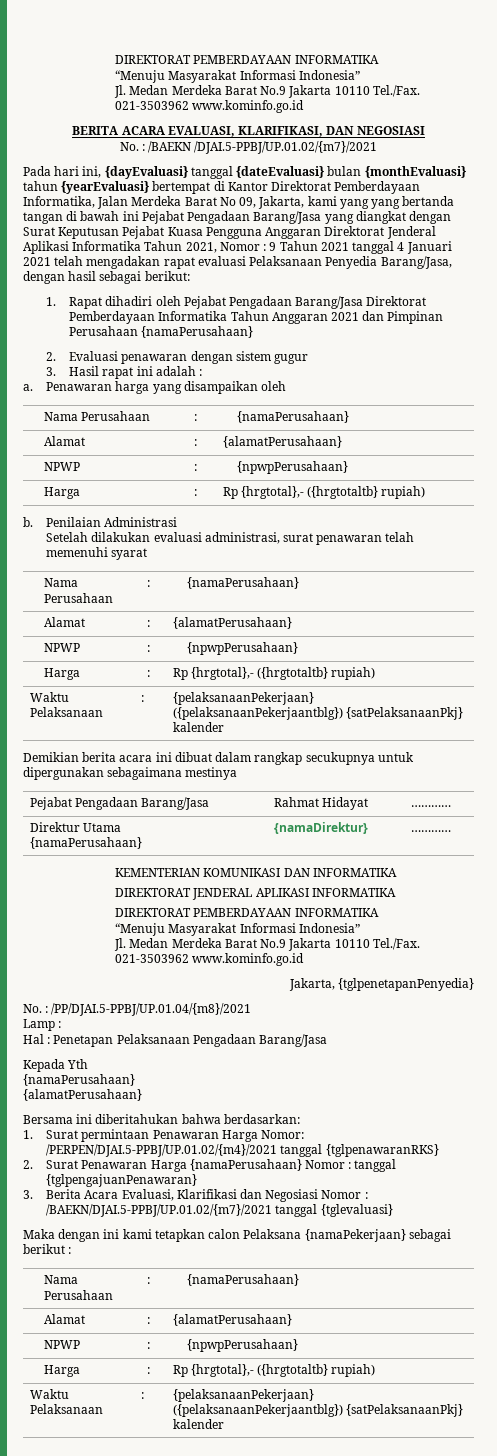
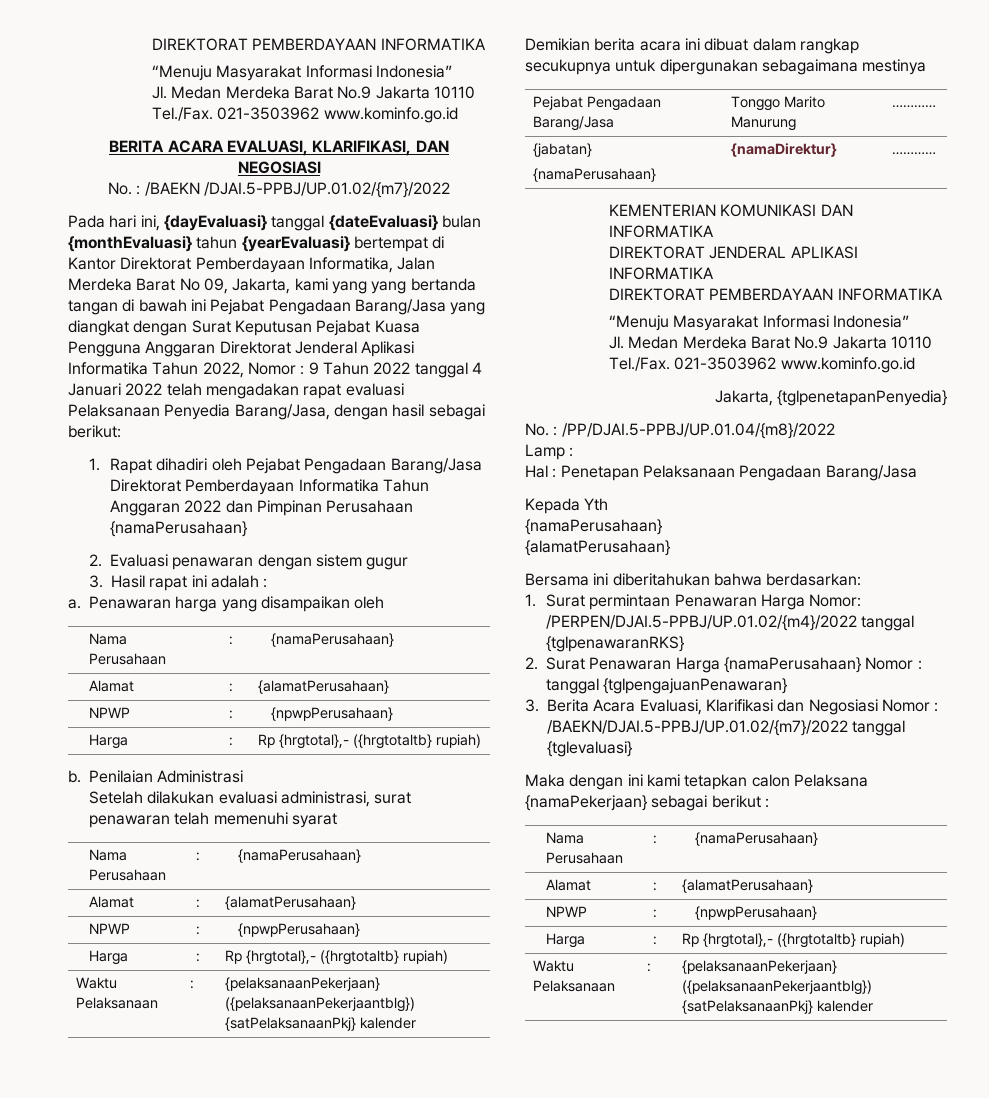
- No. : /BAEKN /DJAI.5-PPBJ/UP.01.02/{m7}/2021
+ No. : /BAEKN /DJAI.5-PPBJ/UP.01.02/{m7}/2022
- Pada hari ini, {dayEvaluasi} tanggal {dateEvaluasi} bulan {monthEvaluasi} tahun {yearEvaluasi} bertempat di Kantor Direktorat Pemberdayaan Informatika, Jalan Merdeka Barat No 09, Jakarta, kami yang yang bertanda tangan di bawah ini Pejabat Pengadaan Barang/Jasa yang diangkat dengan Surat Keputusan Pejabat Kuasa Pengguna Anggaran Direktorat Jenderal Aplikasi Informatika Tahun 2021, Nomor :
+ Pada hari ini, {dayEvaluasi} tanggal {dateEvaluasi} bulan {monthEvaluasi} tahun {yearEvaluasi} bertempat di Kantor Direktorat Pemberdayaan Informatika, Jalan Merdeka Barat No 09, Jakarta, kami yang yang bertanda tangan di bawah ini Pejabat Pengadaan Barang/Jasa yang diangkat dengan Surat Keputusan Pejabat Kuasa Pengguna Anggaran Direktorat Jenderal Aplikasi Informatika Tahun 2022, Nomor :
- 9 Tahun 2021 tanggal 4 Januari 2021 telah mengadakan rapat evaluasi Pelaksanaan Penyedia Barang/Jasa, dengan hasil sebagai berikut:
+ 9 Tahun 2022 tanggal 4 Januari 2022 telah mengadakan rapat evaluasi Pelaksanaan Penyedia Barang/Jasa, dengan hasil sebagai berikut:
- 1. Rapat dihadiri oleh Pejabat Pengadaan Barang/Jasa Direktorat Pemberdayaan Informatika Tahun Anggaran 2021 dan Pimpinan Perusahaan {namaPerusahaan}
+ 1. Rapat dihadiri oleh Pejabat Pengadaan Barang/Jasa Direktorat Pemberdayaan Informatika Tahun Anggaran 2022 dan Pimpinan Perusahaan {namaPerusahaan}
- Pejabat Pengadaan Barang/Jasa | Rahmat Hidayat | …………
- Direktur Utama
+ Pejabat Pengadaan Barang/Jasa | Tonggo Marito Manurung | …………
+ {jabatan}
- No. : /PP/DJAI.5-PPBJ/UP.01.04/{m8}/2021
+ No. : /PP/DJAI.5-PPBJ/UP.01.04/{m8}/2022
- 1. Surat permintaan Penawaran Harga Nomor: /PERPEN/DJAI.5-PPBJ/UP.01.02/{m4}/2021 tanggal {tglpenawaranRKS}
+ 1. Surat permintaan Penawaran Harga Nomor: /PERPEN/DJAI.5-PPBJ/UP.01.02/{m4}/2022 tanggal {tglpenawaranRKS}
- 3. Berita Acara Evaluasi, Klarifikasi dan Negosiasi Nomor : /BAEKN/DJAI.5-PPBJ/UP.01.02/{m7}/2021 tanggal {tglevaluasi}
+ 3. Berita Acara Evaluasi, Klarifikasi dan Negosiasi Nomor : /BAEKN/DJAI.5-PPBJ/UP.01.02/{m7}/2022 tanggal {tglevaluasi}

